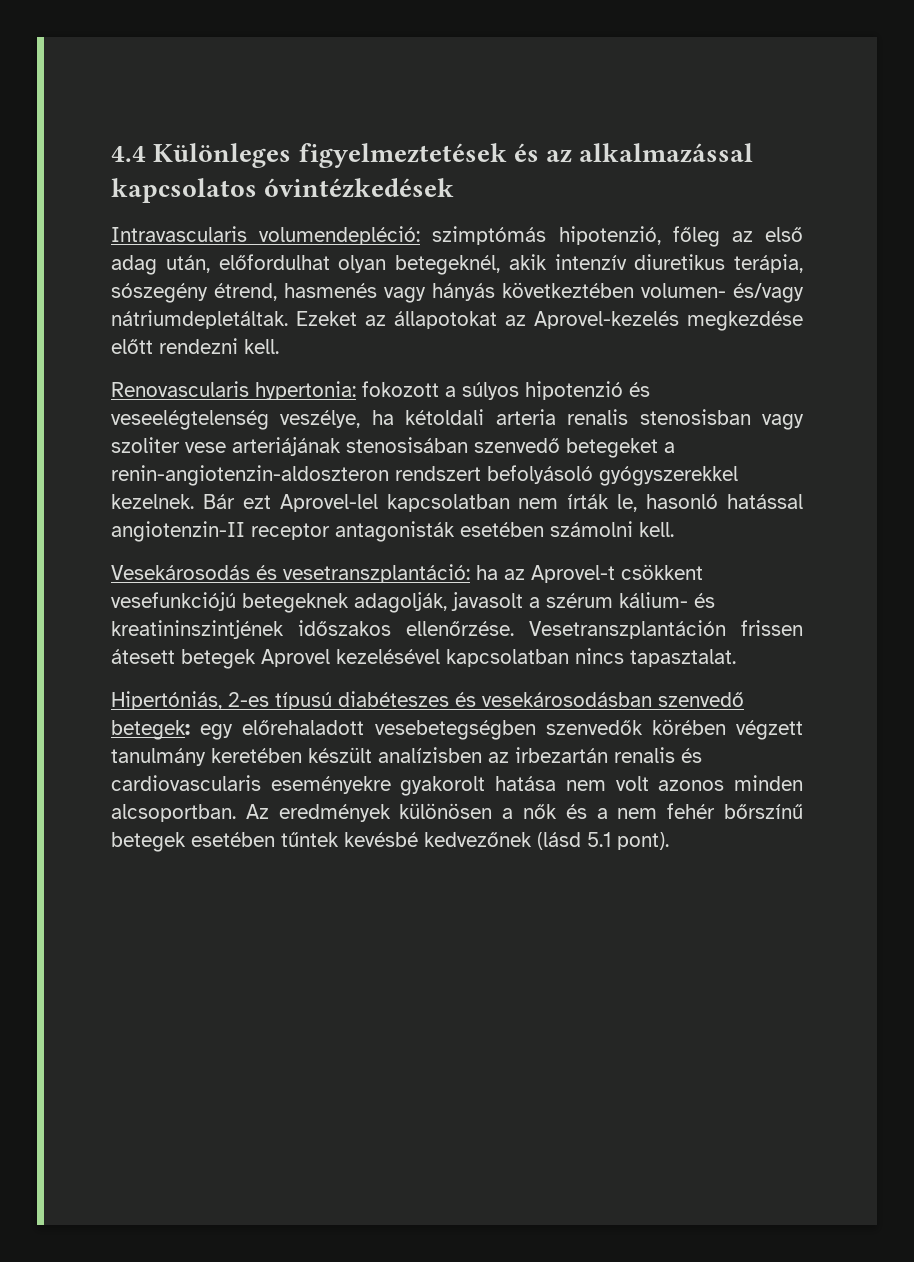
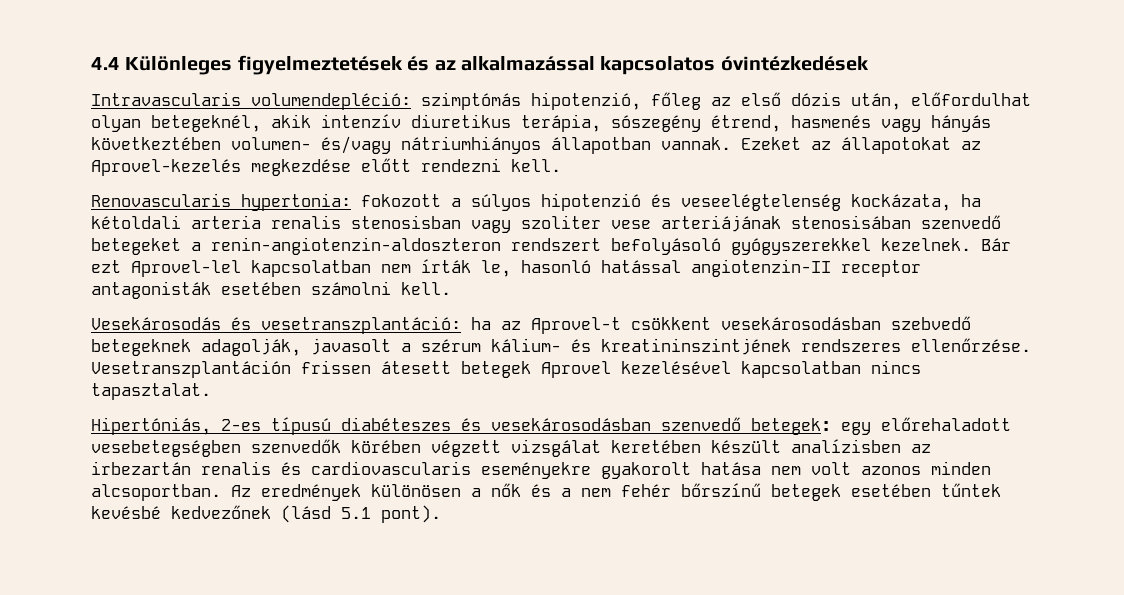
- Intravascularis volumendepléció: szimptómás hipotenzió, főleg az első adag után, előfordulhat olyan betegeknél, akik intenzív diuretikus terápia, sószegény étrend, hasmenés vagy hányás következtében volumen- és/vagy nátriumdepletáltak.
+ Intravascularis volumendepléció: szimptómás hipotenzió, főleg az első dózis után, előfordulhat olyan betegeknél, akik intenzív diuretikus terápia, sószegény étrend, hasmenés vagy hányás következtében volumen- és/vagy nátriumhiányos állapotban vannak.
- Renovascularis hypertonia: fokozott a súlyos hipotenzió és veseelégtelenség veszélye, ha kétoldali arteria renalis stenosisban vagy szoliter vese arteriájának stenosisában szenvedő betegeket a renin-angiotenzin-aldoszteron rendszert befolyásoló gyógyszerekkel kezelnek.
+ Renovascularis hypertonia: fokozott a súlyos hipotenzió és veseelégtelenség kockázata, ha kétoldali arteria renalis stenosisban vagy szoliter vese arteriájának stenosisában szenvedő betegeket a renin-angiotenzin-aldoszteron rendszert befolyásoló gyógyszerekkel kezelnek.
- Vesekárosodás és vesetranszplantáció: ha az Aprovel-t csökkent vesefunkciójú betegeknek adagolják, javasolt a szérum kálium- és kreatininszintjének időszakos ellenőrzése.
+ Vesekárosodás és vesetranszplantáció: ha az Aprovel-t csökkent vesekárosodásban szebvedő betegeknek adagolják, javasolt a szérum kálium- és kreatininszintjének rendszeres ellenőrzése.
- Hipertóniás, 2-es típusú diabéteszes és vesekárosodásban szenvedő betegek: egy előrehaladott vesebetegségben szenvedők körében végzett tanulmány keretében készült analízisben az irbezartán renalis és cardiovascularis eseményekre gyakorolt hatása nem volt azonos minden alcsoportban.
+ Hipertóniás, 2-es típusú diabéteszes és vesekárosodásban szenvedő betegek: egy előrehaladott vesebetegségben szenvedők körében végzett vizsgálat keretében készült analízisben az irbezartán renalis és cardiovascularis eseményekre gyakorolt hatása nem volt azonos minden alcsoportban.

